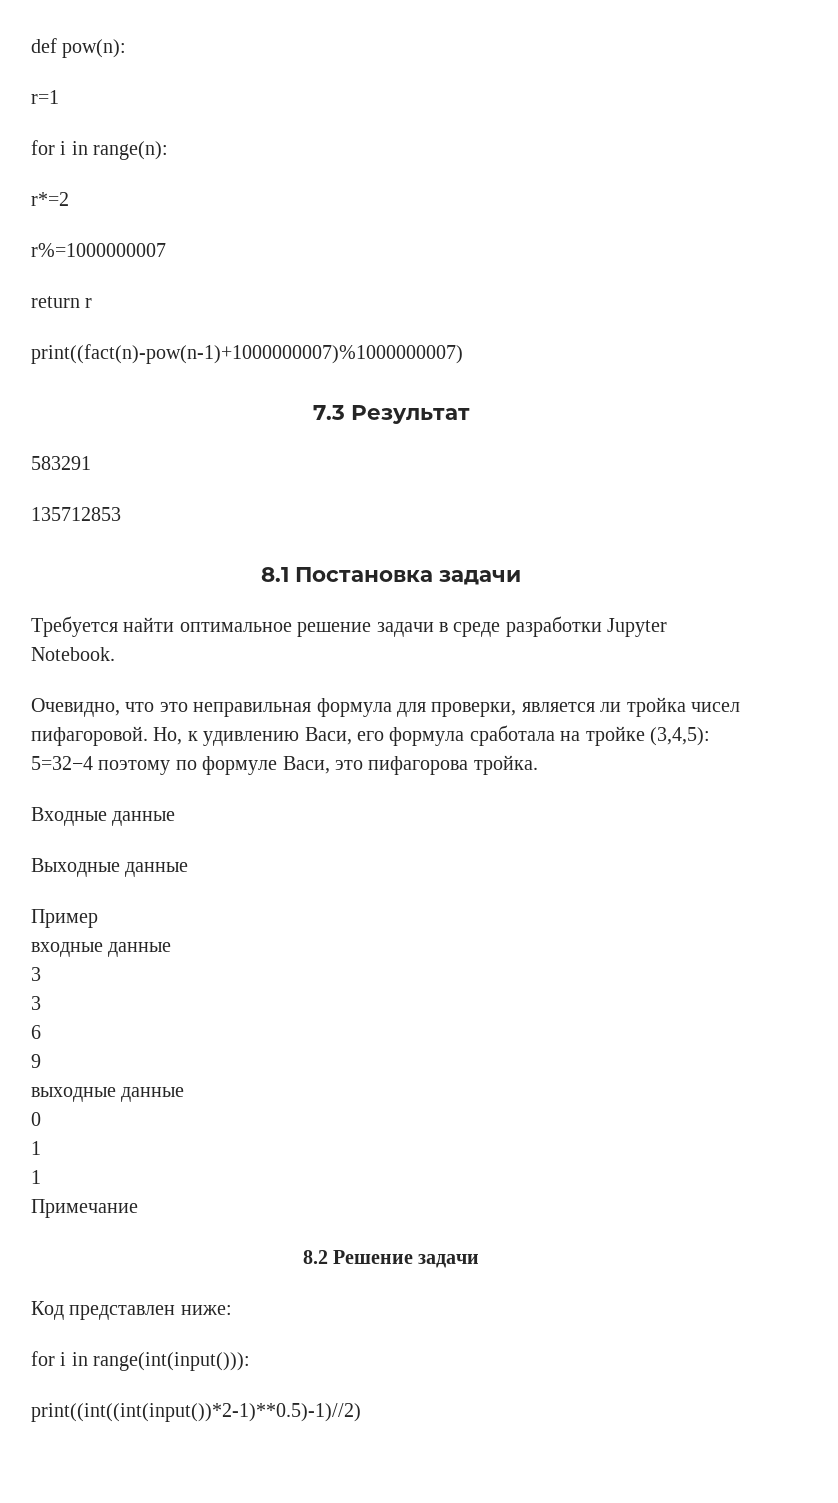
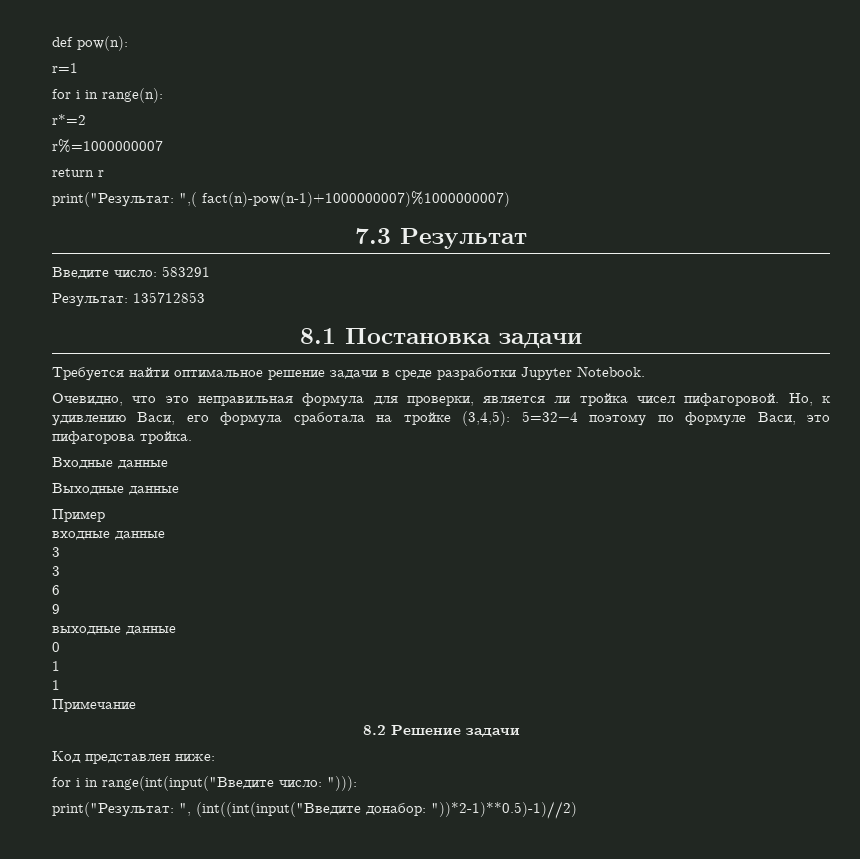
- print((fact(n)-pow(n-1)+1000000007)%1000000007)
+ print("Результат: ",( fact(n)-pow(n-1)+1000000007)%1000000007)
- 583291
+ Введите число: 583291
- 135712853
+ Результат: 135712853
- for i in range(int(input())):
- print((int((int(input())*2-1)**0.5)-1)//2)
+ for i in range(int(input("Введите число: "))):
+ print("Результат: ", (int((int(input("Введите донабор: "))*2-1)**0.5)-1)//2)

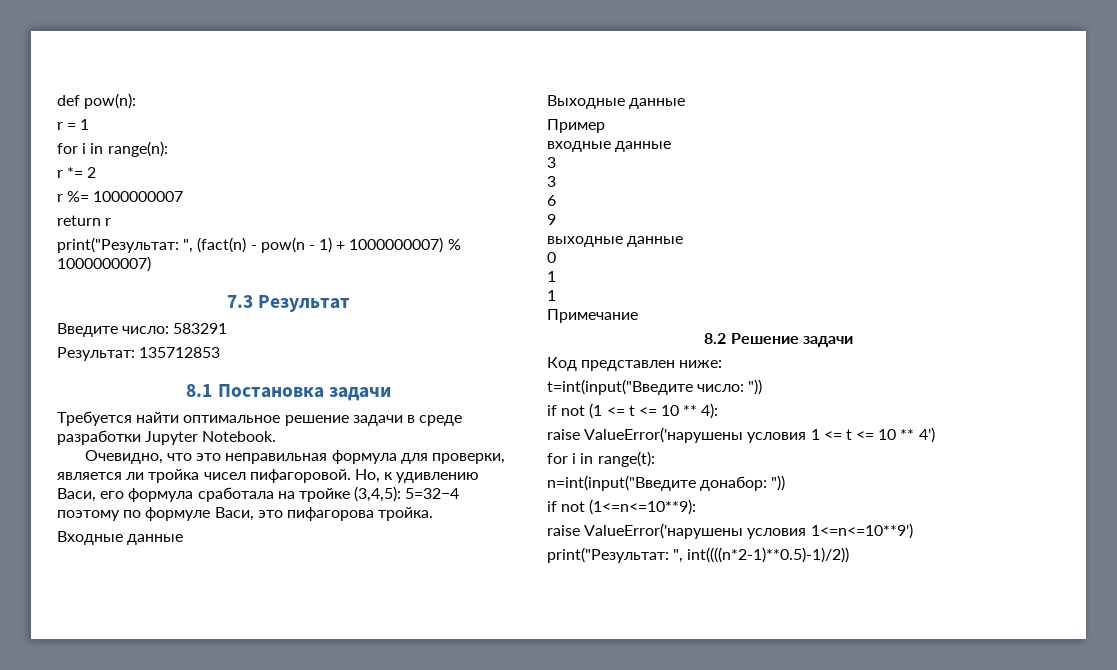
- r=1
+ r = 1
- r*=2
- r%=1000000007
+ r *= 2
+ r %= 1000000007
  return r
- print("Результат: ",( fact(n)-pow(n-1)+1000000007)%1000000007)
+ print("Результат: ", (fact(n) - pow(n - 1) + 1000000007) % 1000000007)
- for i in range(int(input("Введите число: "))):
- print("Результат: ", (int((int(input("Введите донабор: "))*2-1)**0.5)-1)//2)
+ t=int(input("Введите число: "))
+ if not (1 <= t <= 10 ** 4):
+ raise ValueError('нарушены условия 1 <= t <= 10 ** 4')
+ for i in range(t):
+ n=int(input("Введите донабор: "))
+ if not (1<=n<=10**9):
+ raise ValueError('нарушены условия 1<=n<=10**9')
+ print("Результат: ", int((((n*2-1)**0.5)-1)/2))

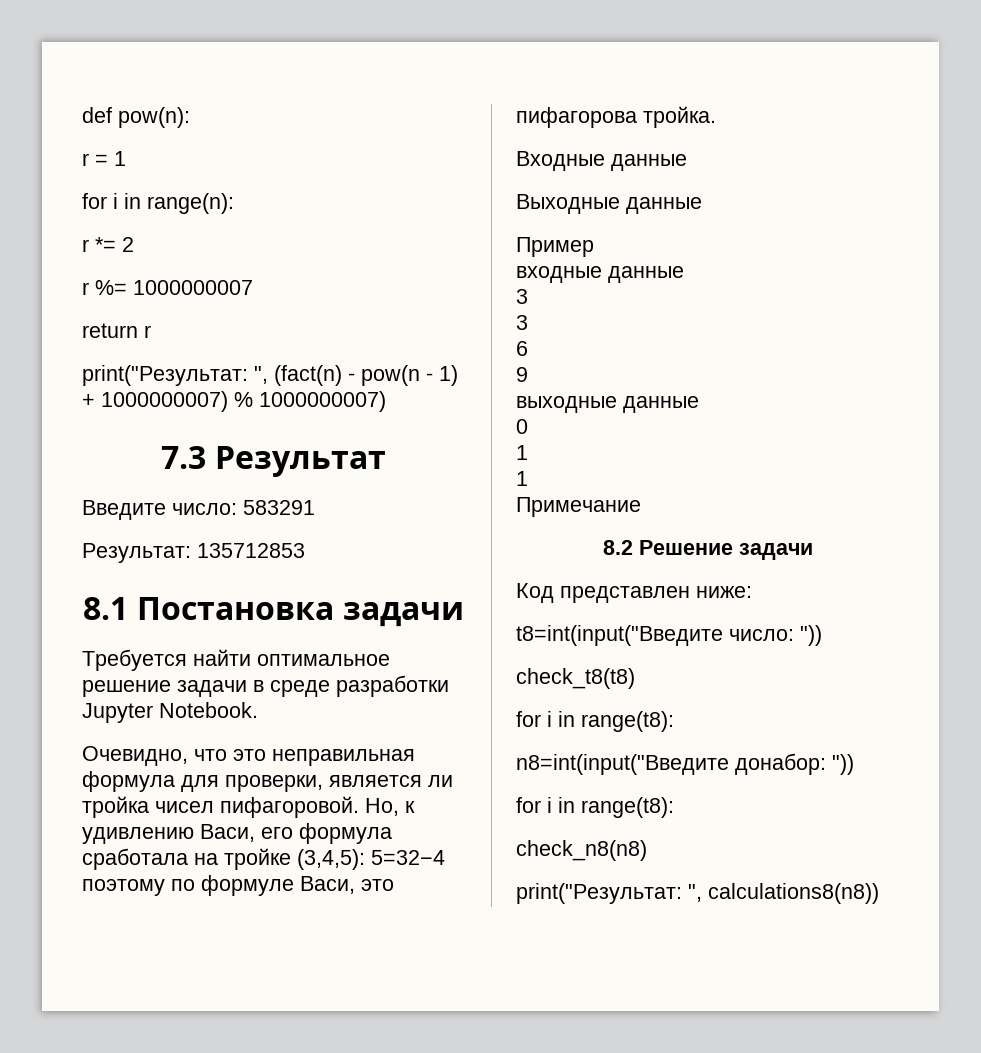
- t=int(input("Введите число: "))
+ t8=int(input("Введите число: "))
- if not (1 <= t <= 10 ** 4):
- raise ValueError('нарушены условия 1 <= t <= 10 ** 4')
- for i in range(t):
- n=int(input("Введите донабор: "))
- if not (1<=n<=10**9):
- raise ValueError('нарушены условия 1<=n<=10**9')
- print("Результат: ", int((((n*2-1)**0.5)-1)/2))
+ check_t8(t8)
+ for i in range(t8):
+ n8=int(input("Введите донабор: "))
+ for i in range(t8):
+ check_n8(n8)
+ print("Результат: ", calculations8(n8))

